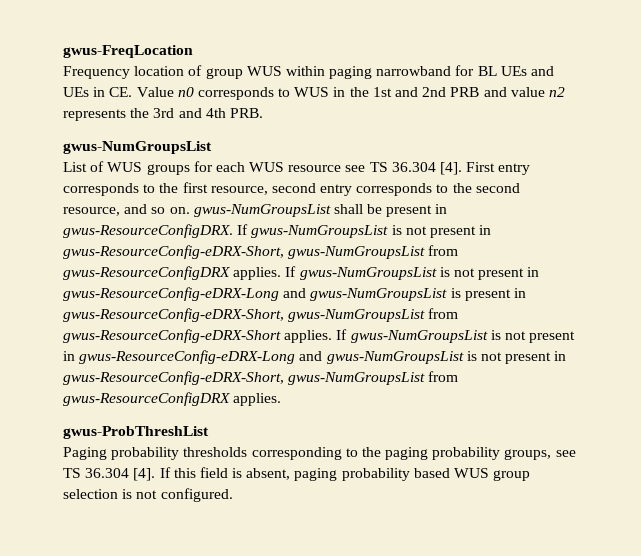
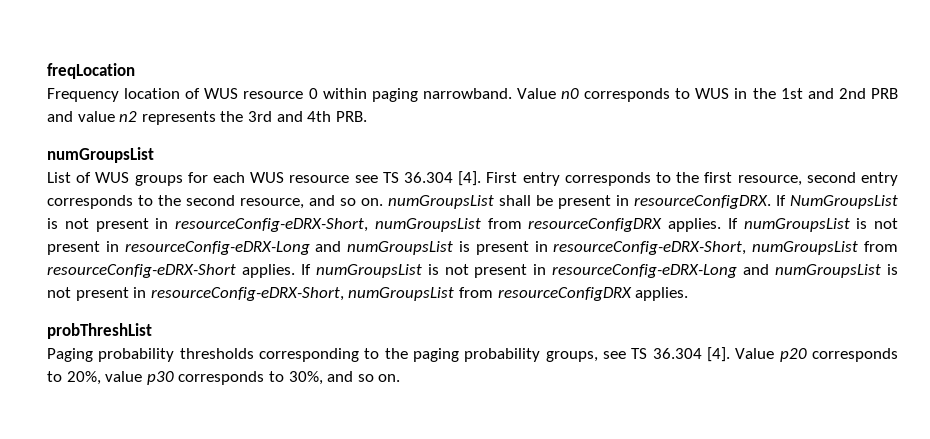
- gwus-FreqLocation
+ freqLocation
- Frequency location of group WUS within paging narrowband for BL UEs and UEs in CE. Value n0 corresponds to WUS in the 1st and 2nd PRB and value n2 represents the 3rd and 4th PRB.
- gwus-NumGroupsList
+ Frequency location of WUS resource 0 within paging narrowband. Value n0 corresponds to WUS in the 1st and 2nd PRB and value n2 represents the 3rd and 4th PRB.
+ numGroupsList
- First entry corresponds to the first resource, second entry corresponds to the second resource, and so on. gwus-NumGroupsList shall be present in gwus-ResourceConfigDRX. If gwus-NumGroupsList is not present in gwus-ResourceConfig-eDRX-Short, gwus-NumGroupsList from gwus-ResourceConfigDRX applies. If gwus-NumGroupsList is not present in gwus-ResourceConfig-eDRX-Long and gwus-NumGroupsList is present in gwus-ResourceConfig-eDRX-Short, gwus-NumGroupsList from gwus-ResourceConfig-eDRX-Short applies. If gwus-NumGroupsList is not present in gwus-ResourceConfig-eDRX-Long and gwus-NumGroupsList is not present in gwus-ResourceConfig-eDRX-Short, gwus-NumGroupsList from gwus-ResourceConfigDRX applies.
+ First entry corresponds to the first resource, second entry corresponds to the second resource, and so on. numGroupsList shall be present in resourceConfigDRX. If NumGroupsList is not present in resourceConfig-eDRX-Short, numGroupsList from resourceConfigDRX applies. If numGroupsList is not present in resourceConfig-eDRX-Long and numGroupsList is present in resourceConfig-eDRX-Short, numGroupsList from resourceConfig-eDRX-Short applies. If numGroupsList is not present in resourceConfig-eDRX-Long and numGroupsList is not present in resourceConfig-eDRX-Short, numGroupsList from resourceConfigDRX applies.
- gwus-ProbThreshList
+ probThreshList
- If this field is absent, paging probability based WUS group selection is not configured.
+ Value p20 corresponds to 20%, value p30 corresponds to 30%, and so on.

